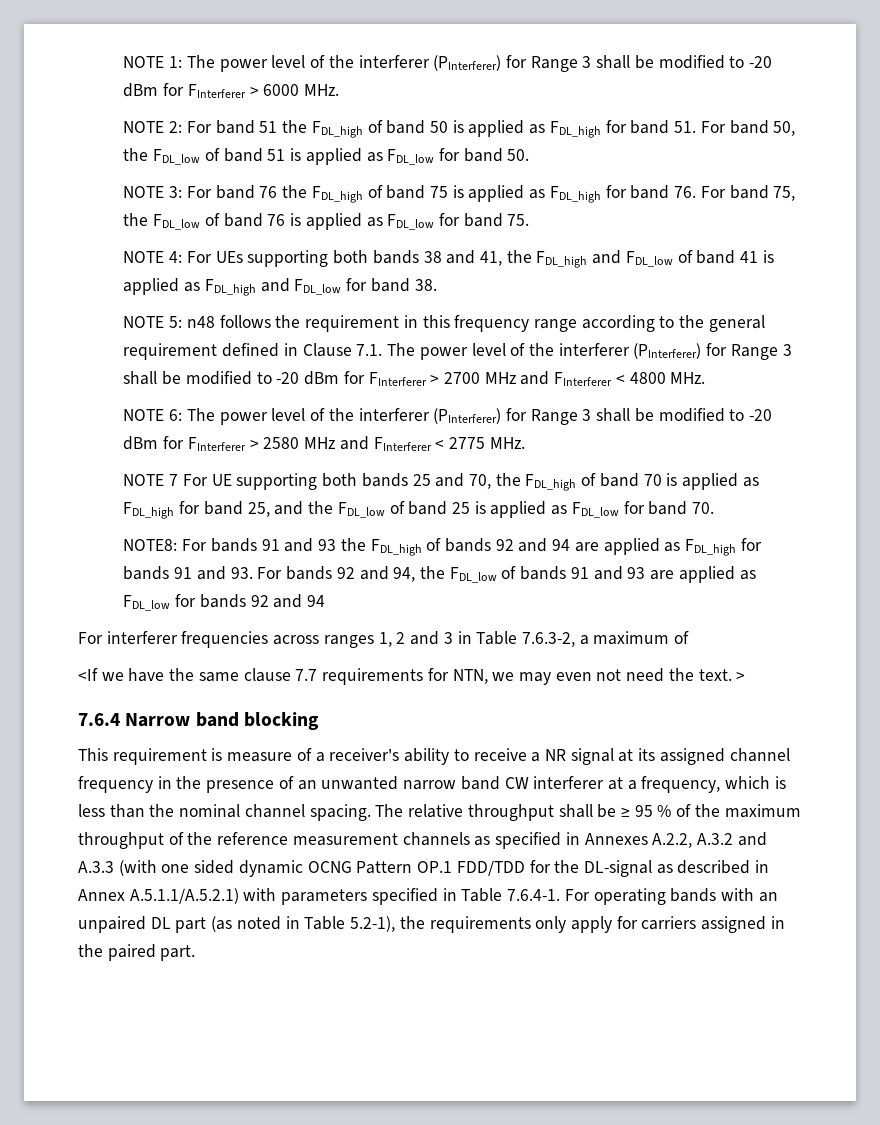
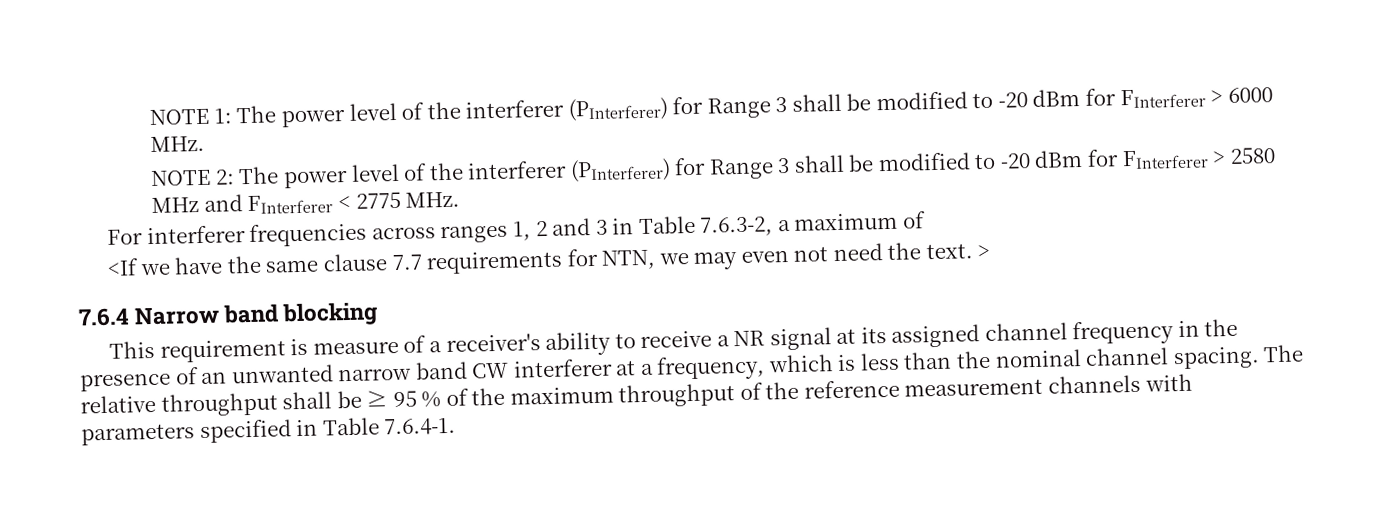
- NOTE 2: For band 51 the FDL_high of band 50 is applied as FDL_high for band 51. For band 50, the FDL_low of band 51 is applied as FDL_low for band 50.
- NOTE 3: For band 76 the FDL_high of band 75 is applied as FDL_high for band 76. For band 75, the FDL_low of band 76 is applied as FDL_low for band 75.
- NOTE 4: For UEs supporting both bands 38 and 41, the FDL_high and FDL_low of band 41 is applied as FDL_high and FDL_low for band 38.
- NOTE 5: n48 follows the requirement in this frequency range according to the general requirement defined in Clause 7.1. The power level of the interferer (PInterferer) for Range 3 shall be modified to -20 dBm for FInterferer > 2700 MHz and FInterferer < 4800 MHz.
- NOTE 6: The power level of the interferer (PInterferer) for Range 3 shall be modified to -20 dBm for FInterferer > 2580 MHz and FInterferer < 2775 MHz.
+ NOTE 2: The power level of the interferer (PInterferer) for Range 3 shall be modified to -20 dBm for FInterferer > 2580 MHz and FInterferer < 2775 MHz.
- NOTE 7 For UE supporting both bands 25 and 70, the FDL_high of band 70 is applied as FDL_high for band 25, and the FDL_low of band 25 is applied as FDL_low for band 70.
- NOTE8: For bands 91 and 93 the FDL_high of bands 92 and 94 are applied as FDL_high for bands 91 and 93. For bands 92 and 94, the FDL_low of bands 91 and 93 are applied as FDL_low for bands 92 and 94
- The relative throughput shall be ≥ 95 % of the maximum throughput of the reference measurement channels as specified in Annexes A.2.2, A.3.2 and A.3.3 (with one sided dynamic OCNG Pattern OP.1 FDD/TDD for the DL-signal as described in Annex A.5.1.1/A.5.2.1) with parameters specified in Table 7.6.4-1. For operating bands with an unpaired DL part (as noted in Table 5.2-1), the requirements only apply for carriers assigned in the paired part.
+ The relative throughput shall be ≥ 95 % of the maximum throughput of the reference measurement channels with parameters specified in Table 7.6.4-1.

